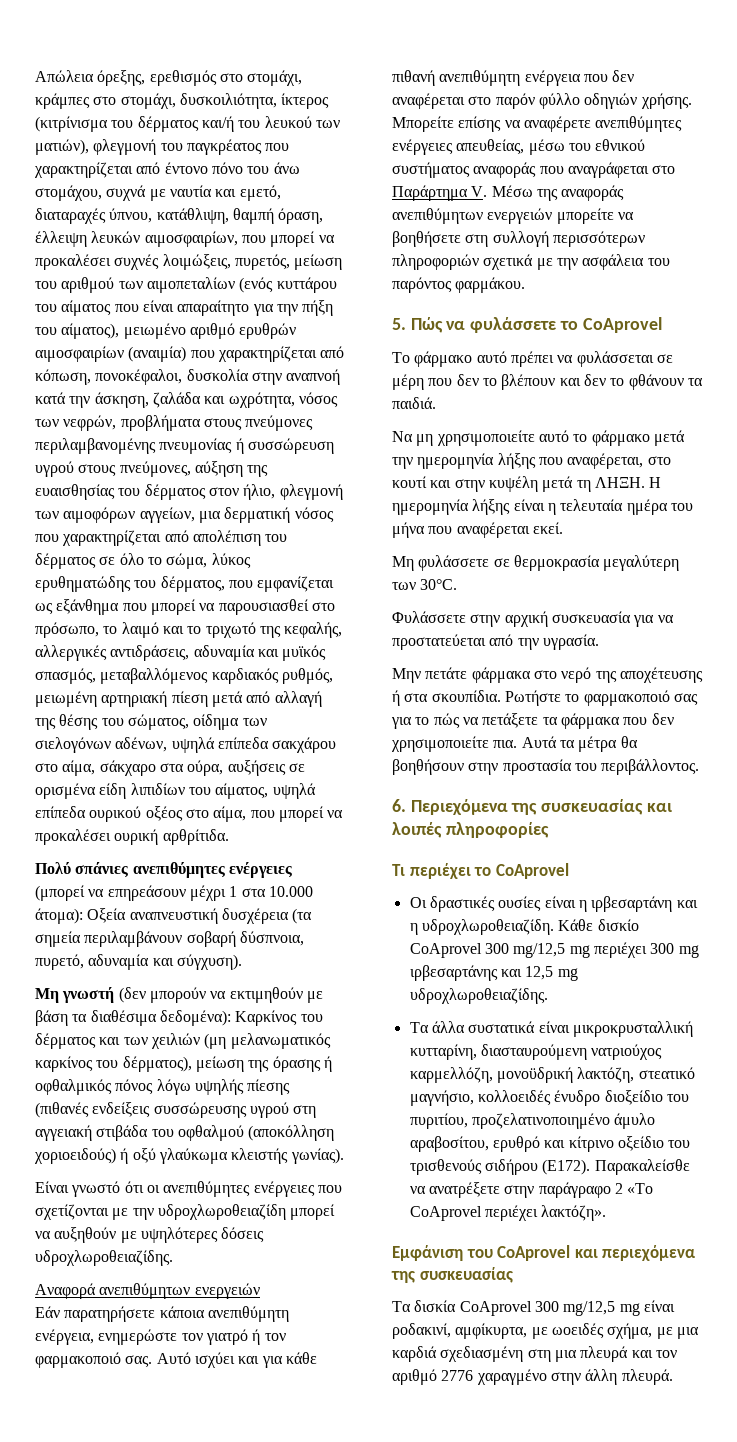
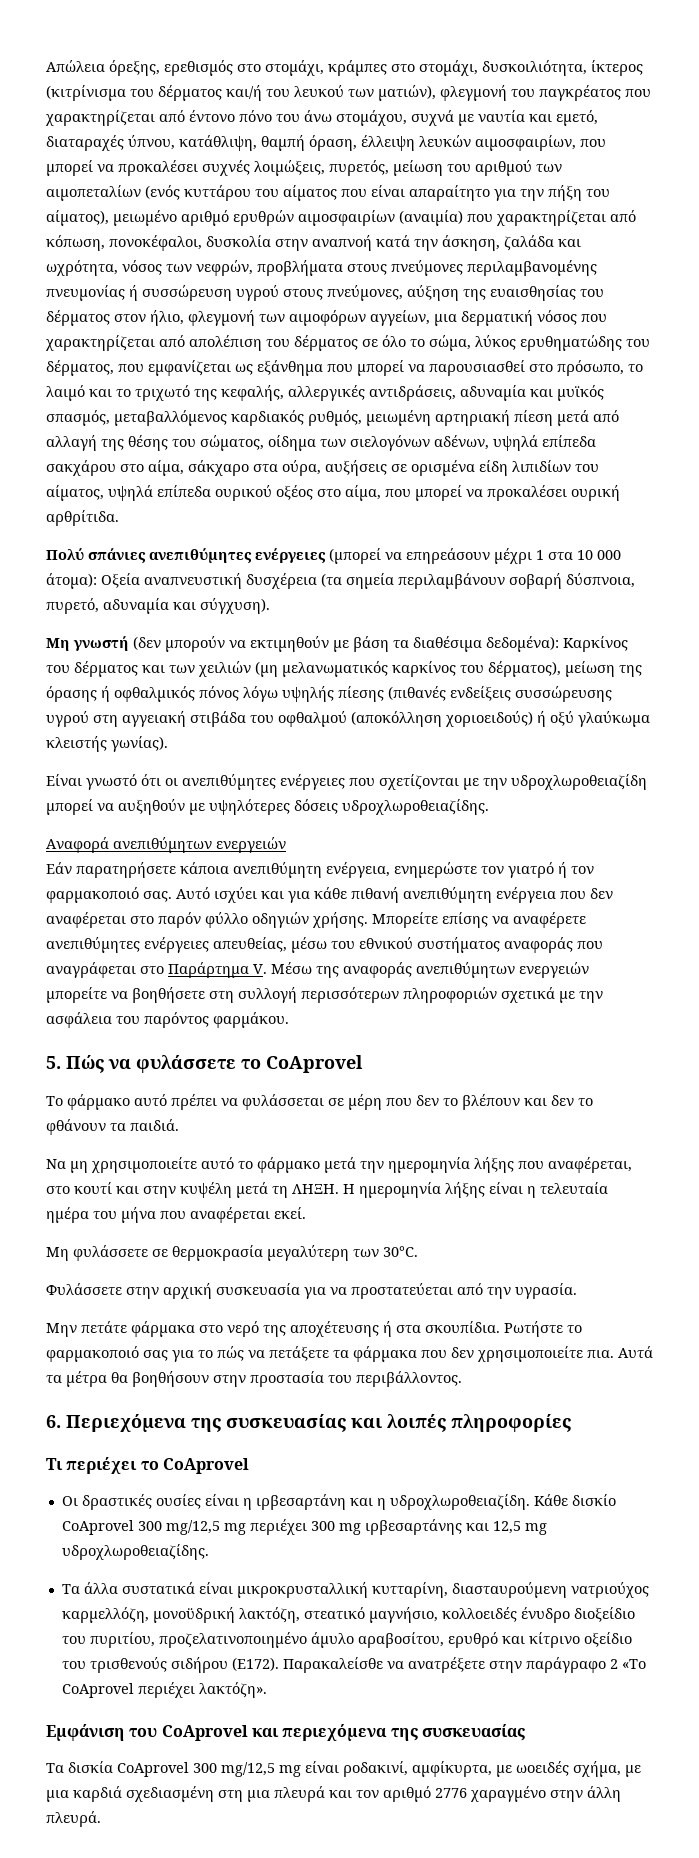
- Πολύ σπάνιες ανεπιθύμητες ενέργειες (μπορεί να επηρεάσουν μέχρι 1 στα 10.000 άτομα): Οξεία αναπνευστική δυσχέρεια (τα σημεία περιλαμβάνουν σοβαρή δύσπνοια, πυρετό, αδυναμία και σύγχυση).
+ Πολύ σπάνιες ανεπιθύμητες ενέργειες (μπορεί να επηρεάσουν μέχρι 1 στα 10 000 άτομα): Οξεία αναπνευστική δυσχέρεια (τα σημεία περιλαμβάνουν σοβαρή δύσπνοια, πυρετό, αδυναμία και σύγχυση).

